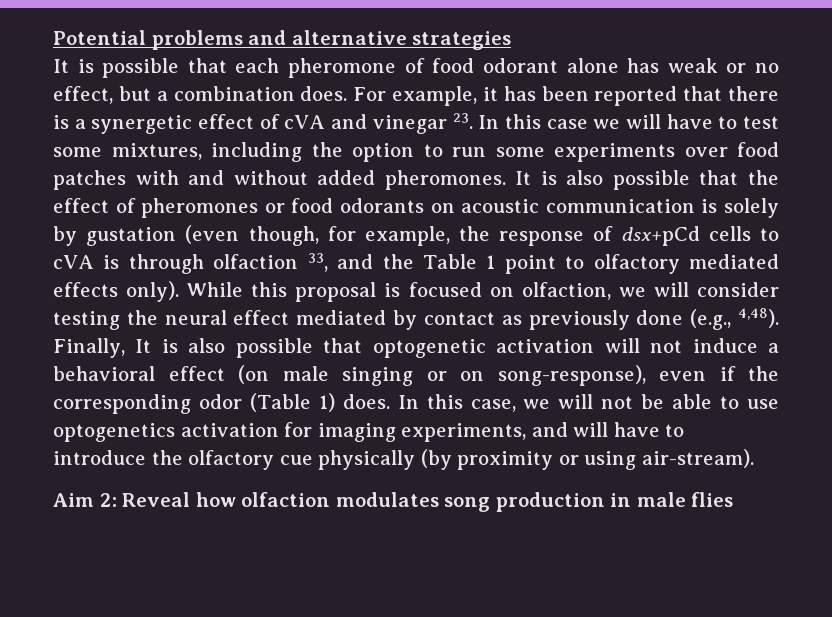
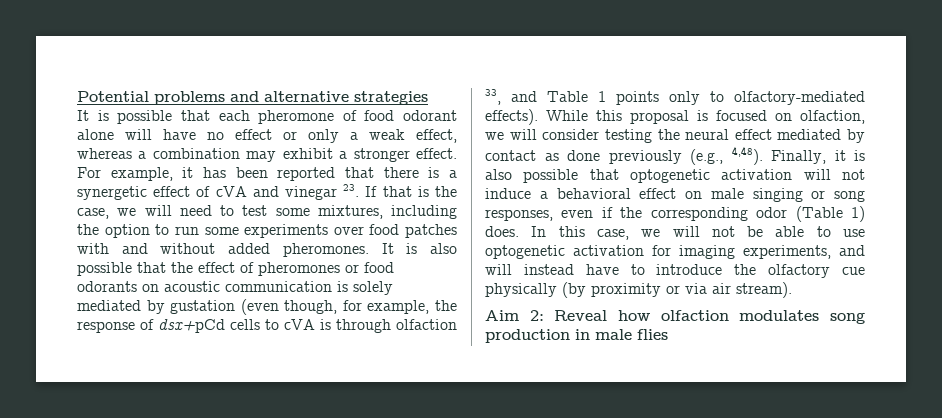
- It is possible that each pheromone of food odorant alone has weak or no effect, but a combination does.
+ It is possible that each pheromone of food odorant alone will have no effect or only a weak effect, whereas a combination may exhibit a stronger effect.
- For example, it has been reported that there is a synergetic effect of cVA and vinegar 23. In this case we will have to test some mixtures, including the option to run some experiments over food patches with and without added pheromones.
+ For example, it has been reported that there is a synergetic effect of cVA and vinegar 23. If that is the case, we will need to test some mixtures, including the option to run some experiments over food patches with and without added pheromones.
- It is also possible that the effect of pheromones or food odorants on acoustic communication is solely by gustation (even though, for example, the response of dsx+pCd cells to cVA is through olfaction 33, and the Table 1 point to olfactory mediated effects only).
+ It is also possible that the effect of pheromones or food odorants on acoustic communication is solely mediated by gustation (even though, for example, the response of dsx+pCd cells to cVA is through olfaction 33, and Table 1 points only to olfactory-mediated effects).
- While this proposal is focused on olfaction, we will consider testing the neural effect mediated by contact as previously done (e.g., 4,48).
+ While this proposal is focused on olfaction, we will consider testing the neural effect mediated by contact as done previously (e.g., 4,48).
- Finally, It is also possible that optogenetic activation will not induce a behavioral effect (on male singing or on song-response), even if the corresponding odor (Table 1) does.
+ Finally, it is also possible that optogenetic activation will not induce a behavioral effect on male singing or song responses, even if the corresponding odor (Table 1) does.
- In this case, we will not be able to use optogenetics activation for imaging experiments, and will have to introduce the olfactory cue physically (by proximity or using air-stream).
+ In this case, we will not be able to use optogenetic activation for imaging experiments, and will instead have to introduce the olfactory cue physically (by proximity or via air stream).

